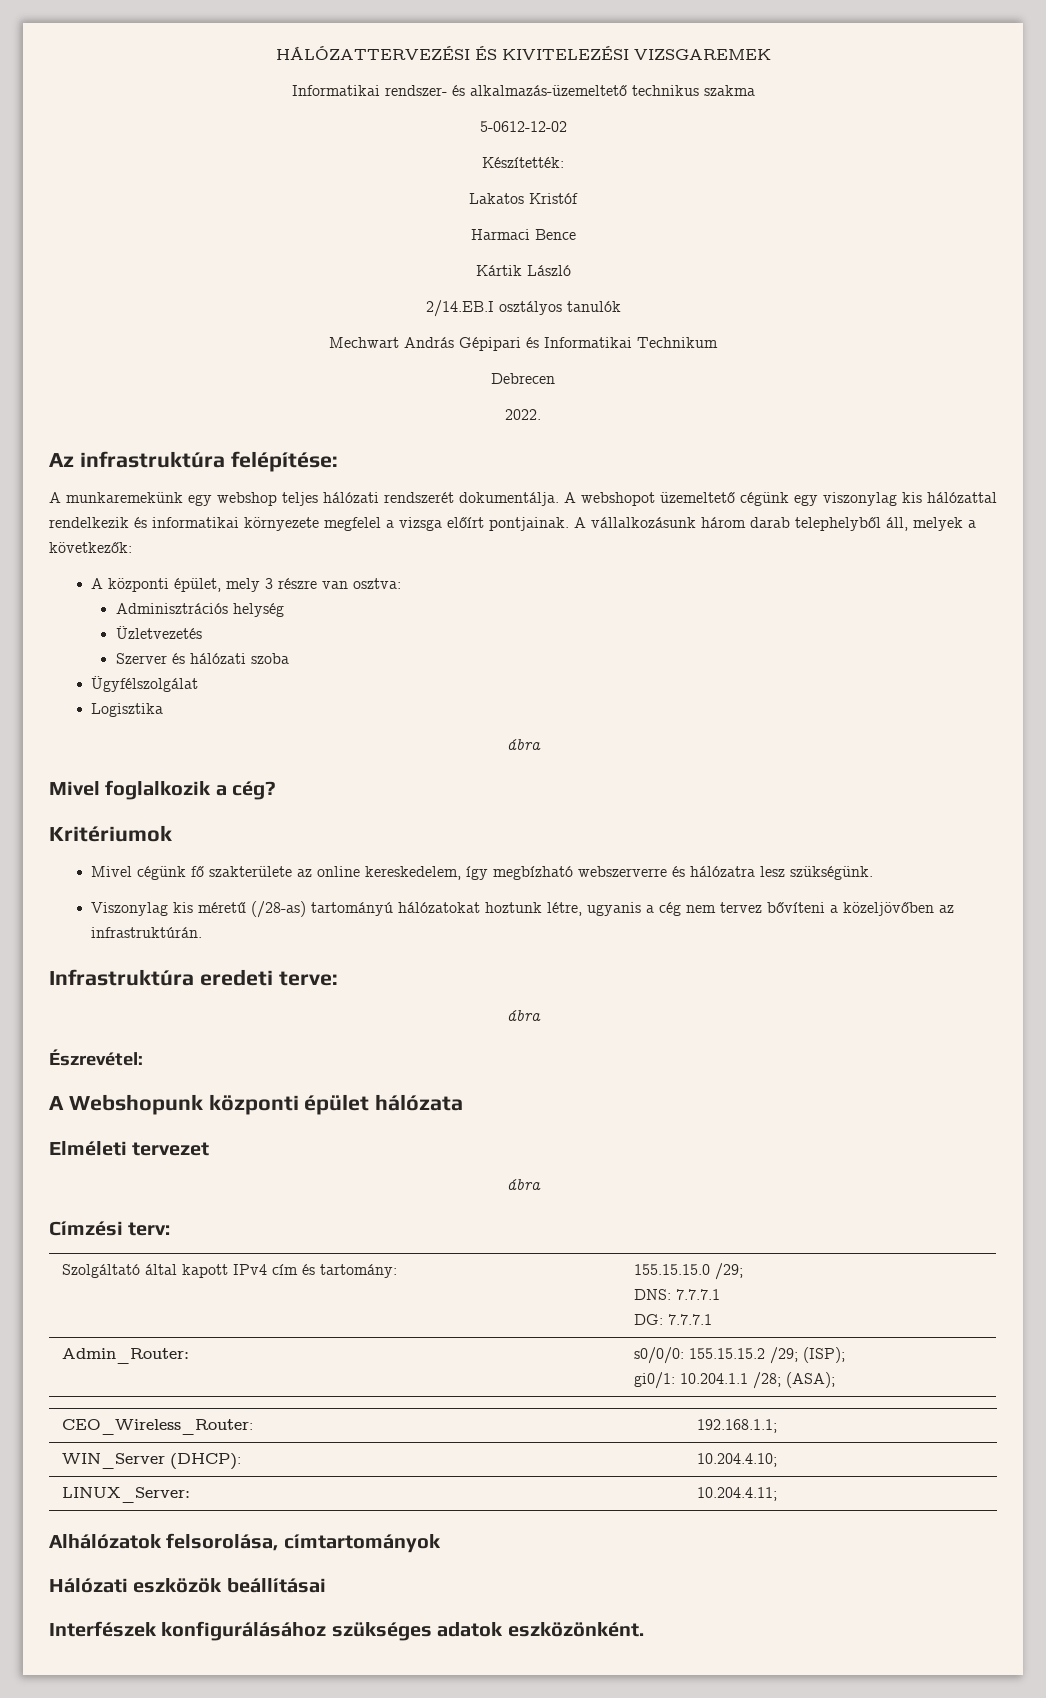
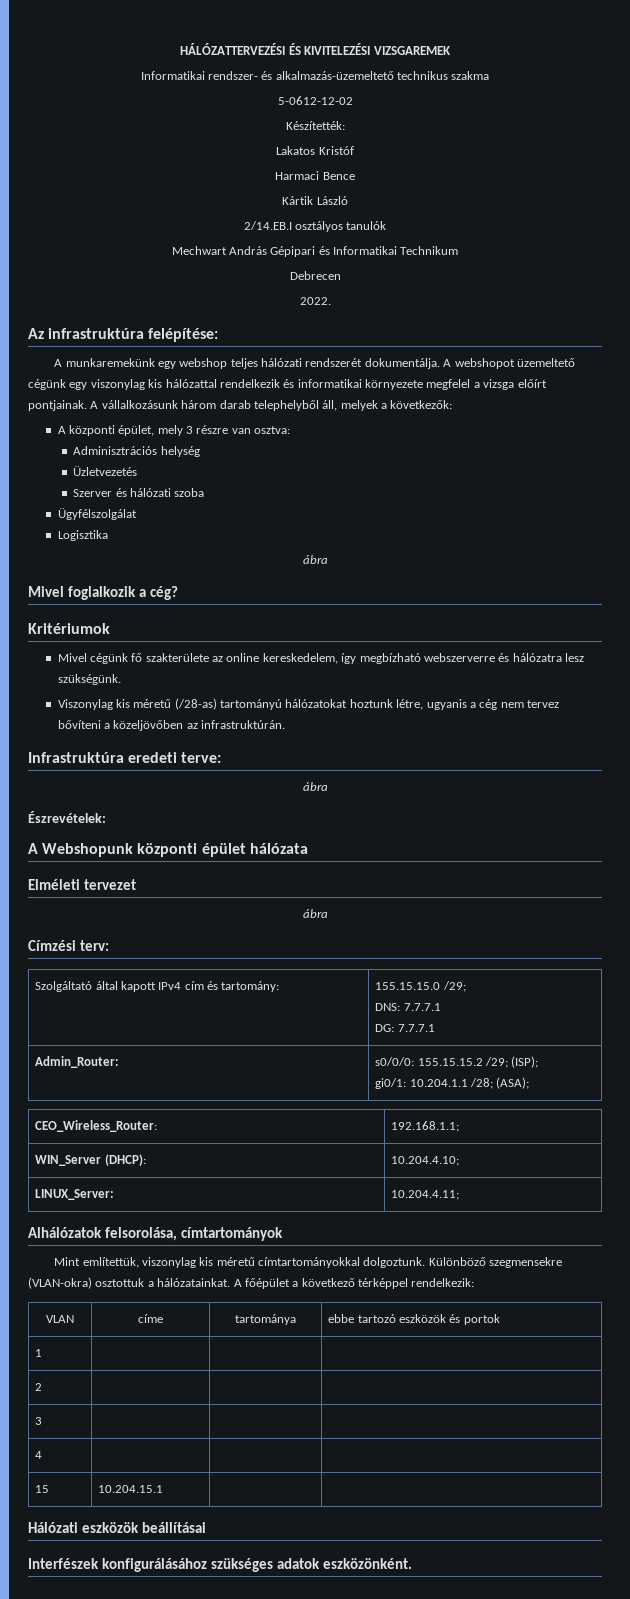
- Észrevétel:
+ Észrevételek:
+ Mint említettük, viszonylag kis méretű címtartományokkal dolgoztunk. Különböző szegmensekre (VLAN-okra) osztottuk a hálózatainkat. A főépület a következő térképpel rendelkezik:
+ VLAN | címe | tartománya | ebbe tartozó eszközök és portok
+ 1 | | |
+ 2 | | |
+ 3 | | |
+ 4 | | |
+ 15 | 10.204.15.1 | |

